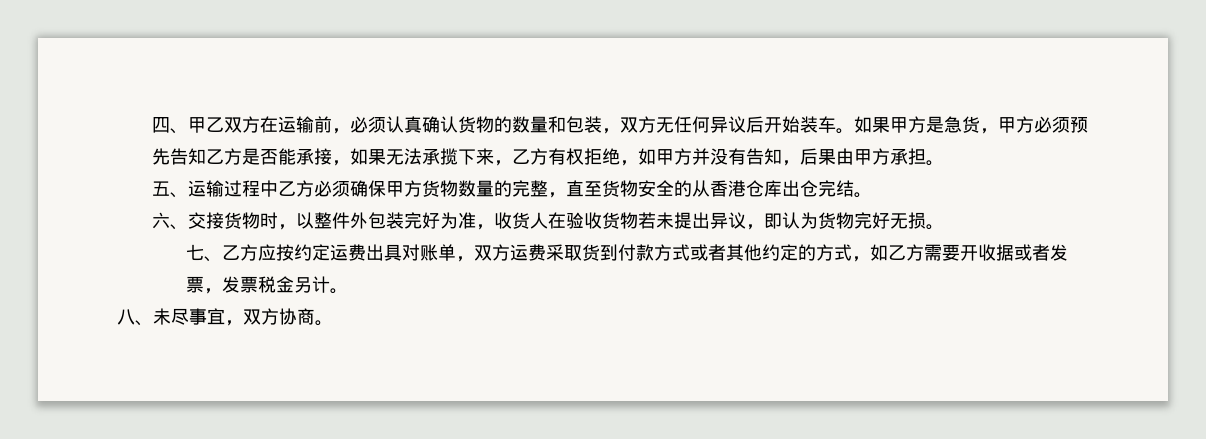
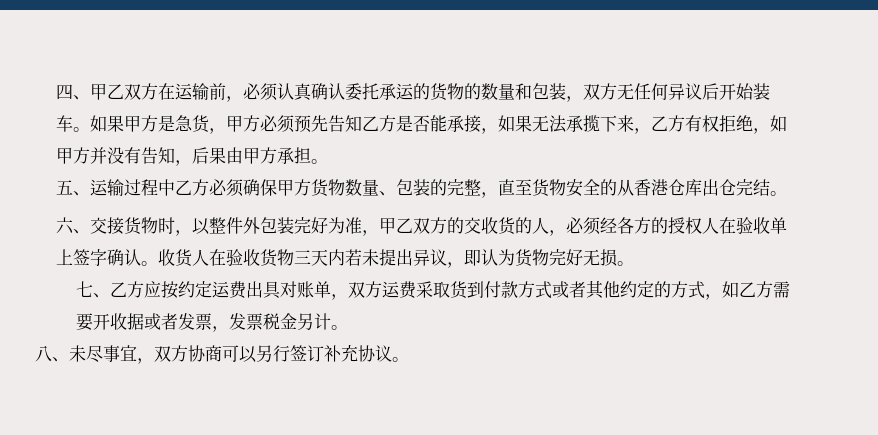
- 四、甲乙双方在运输前，必须认真确认货物的数量和包装，双方无任何异议后开始装车。
+ 四、甲乙双方在运输前，必须认真确认委托承运的货物的数量和包装，双方无任何异议后开始装车。
- 五、运输过程中乙方必须确保甲方货物数量的完整，直至货物安全的从香港仓库出仓完结。
+ 五、运输过程中乙方必须确保甲方货物数量、包装的完整，直至货物安全的从香港仓库出仓完结。
- 六、交接货物时，以整件外包装完好为准，收货人在验收货物若未提出异议，即认为货物完好无损。
+ 六、交接货物时，以整件外包装完好为准，甲乙双方的交收货的人，必须经各方的授权人在验收单上签字确认。收货人在验收货物三天内若未提出异议，即认为货物完好无损。
- 八、未尽事宜，双方协商。
+ 八、未尽事宜，双方协商可以另行签订补充协议。

